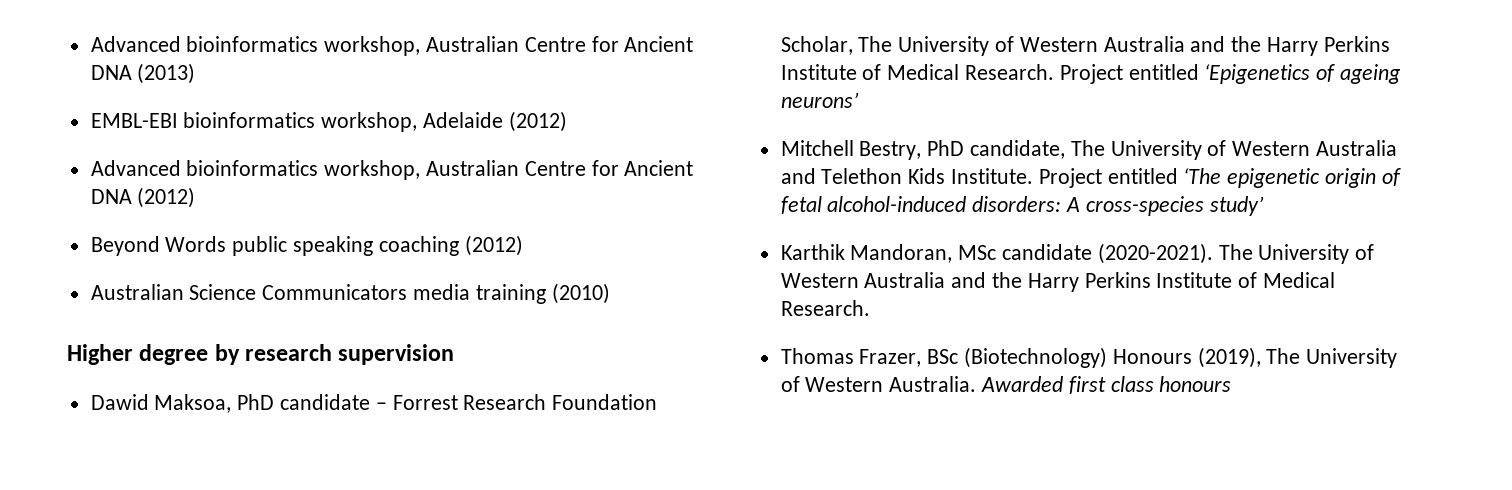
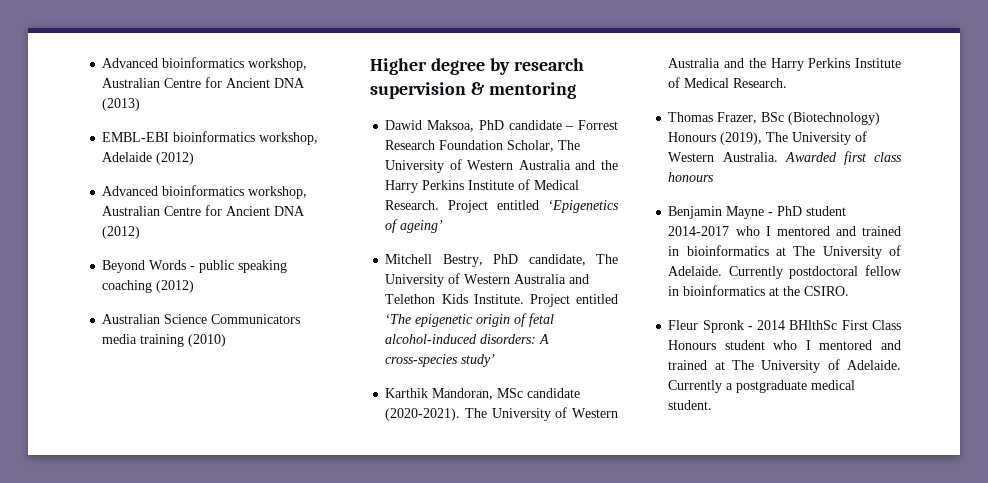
- Beyond Words public speaking coaching (2012)
+ Beyond Words - public speaking coaching (2012)
- Higher degree by research supervision
+ Higher degree by research supervision & mentoring
- Project entitled ‘Epigenetics of ageing neurons’
+ Project entitled ‘Epigenetics of ageing’
+ Benjamin Mayne - PhD student 2014-2017 who I mentored and trained in bioinformatics at The University of Adelaide. Currently postdoctoral fellow in bioinformatics at the CSIRO.
+ Fleur Spronk - 2014 BHlthSc First Class Honours student who I mentored and trained at The University of Adelaide. Currently a postgraduate medical student.

